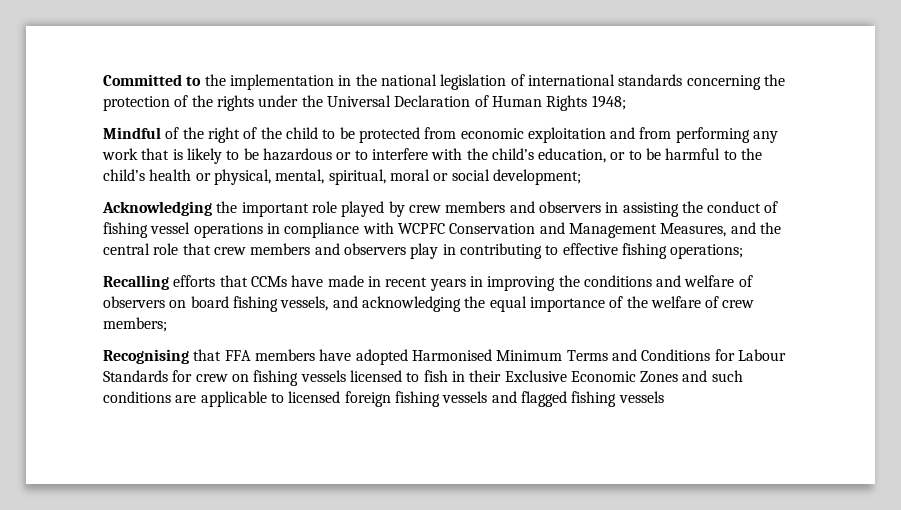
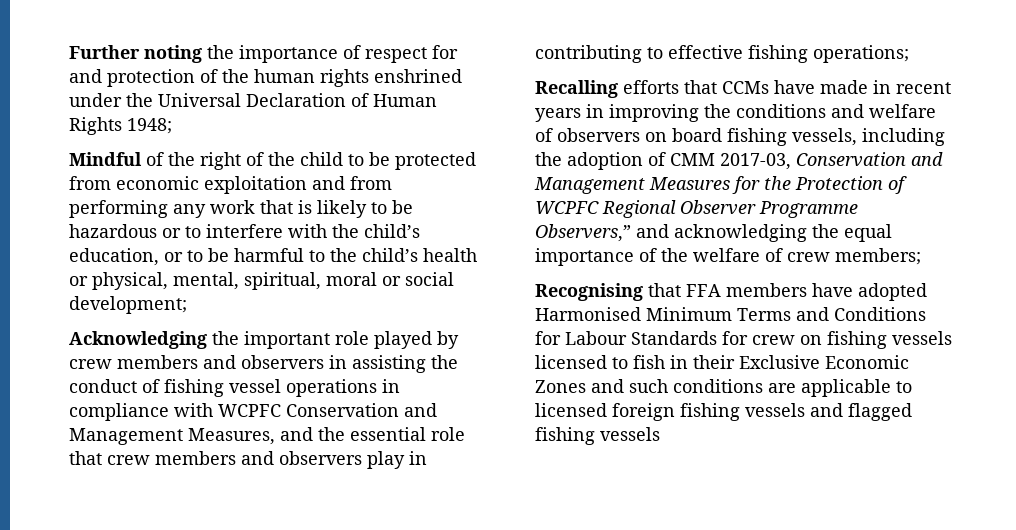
- Committed to the implementation in the national legislation of international standards concerning the protection of the rights under the Universal Declaration of Human Rights 1948;
+ Further noting the importance of respect for and protection of the human rights enshrined under the Universal Declaration of Human Rights 1948;
- Acknowledging the important role played by crew members and observers in assisting the conduct of fishing vessel operations in compliance with WCPFC Conservation and Management Measures, and the central role that crew members and observers play in contributing to effective fishing operations;
+ Acknowledging the important role played by crew members and observers in assisting the conduct of fishing vessel operations in compliance with WCPFC Conservation and Management Measures, and the essential role that crew members and observers play in contributing to effective fishing operations;
- Recalling efforts that CCMs have made in recent years in improving the conditions and welfare of observers on board fishing vessels, and acknowledging the equal importance of the welfare of crew members;
+ Recalling efforts that CCMs have made in recent years in improving the conditions and welfare of observers on board fishing vessels, including the adoption of CMM 2017-03, Conservation and Management Measures for the Protection of WCPFC Regional Observer Programme Observers,” and acknowledging the equal importance of the welfare of crew members;

